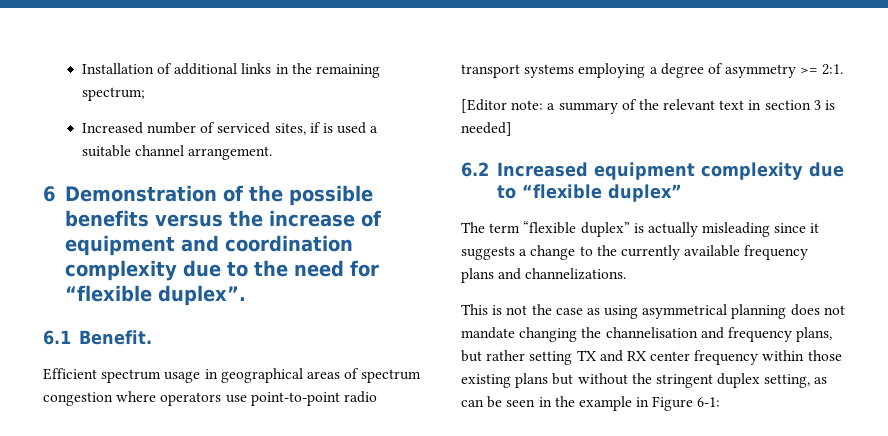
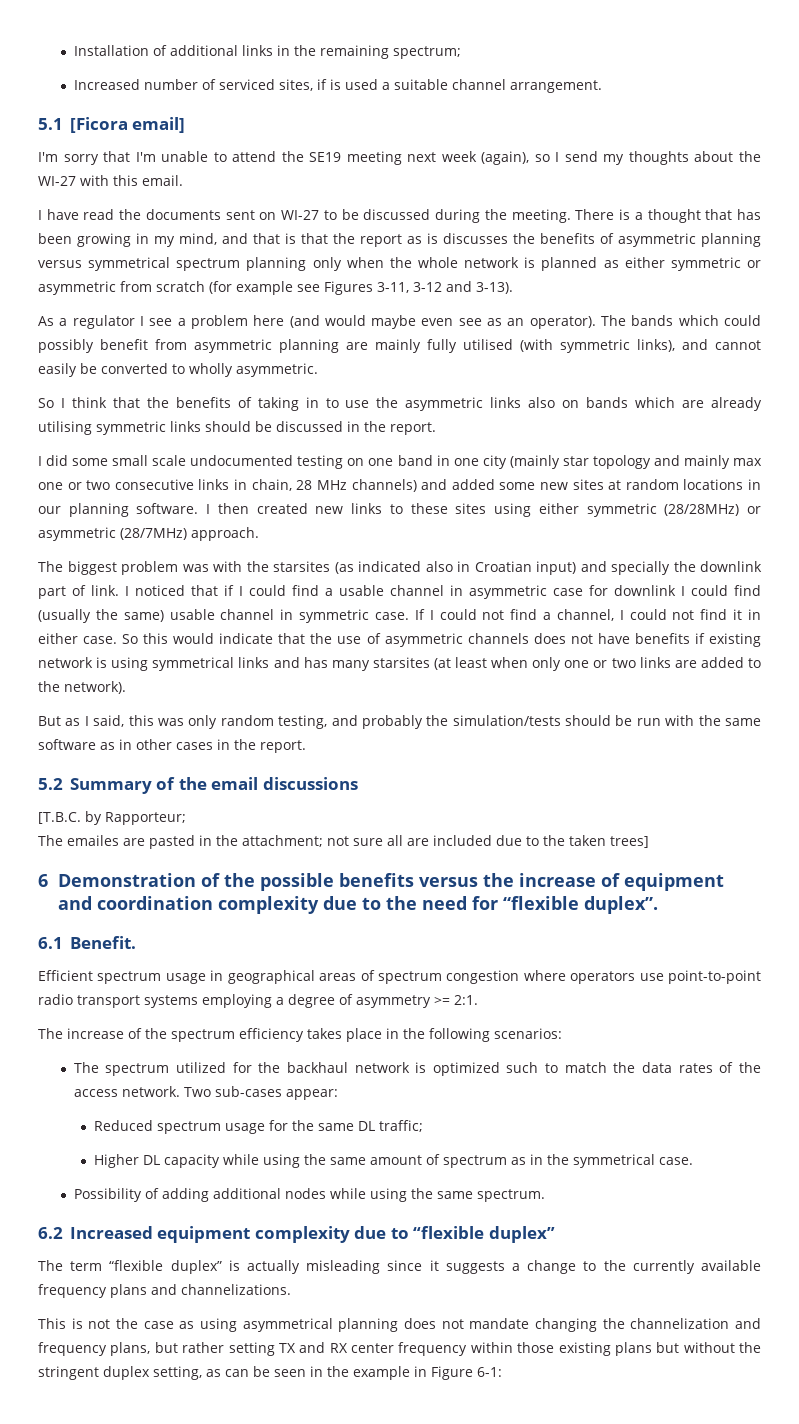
+ 5.1 [Ficora email]
+ I'm sorry that I'm unable to attend the SE19 meeting next week (again), so I send my thoughts about the WI-27 with this email.
+ I have read the documents sent on WI-27 to be discussed during the meeting. There is a thought that has been growing in my mind, and that is that the report as is discusses the benefits of asymmetric planning versus symmetrical spectrum planning only when the whole network is planned as either symmetric or asymmetric from scratch (for example see Figures 3-11, 3-12 and 3-13).
+ As a regulator I see a problem here (and would maybe even see as an operator). The bands which could possibly benefit from asymmetric planning are mainly fully utilised (with symmetric links), and cannot easily be converted to wholly asymmetric.
+ So I think that the benefits of taking in to use the asymmetric links also on bands which are already utilising symmetric links should be discussed in the report.
+ I did some small scale undocumented testing on one band in one city (mainly star topology and mainly max one or two consecutive links in chain, 28 MHz channels) and added some new sites at random locations in our planning software. I then created new links to these sites using either symmetric (28/28MHz) or asymmetric (28/7MHz) approach.
+ The biggest problem was with the starsites (as indicated also in Croatian input) and specially the downlink part of link. I noticed that if I could find a usable channel in asymmetric case for downlink I could find (usually the same) usable channel in symmetric case. If I could not find a channel, I could not find it in either case. So this would indicate that the use of asymmetric channels does not have benefits if existing network is using symmetrical links and has many starsites (at least when only one or two links are added to the network).
+ But as I said, this was only random testing, and probably the simulation/tests should be run with the same software as in other cases in the report.
+ 5.2 Summary of the email discussions
+ [T.B.C. by Rapporteur;
+ The emailes are pasted in the attachment; not sure all are included due to the taken trees]
- [Editor note: a summary of the relevant text in section 3 is needed]
+ The increase of the spectrum efficiency takes place in the following scenarios:
+ The spectrum utilized for the backhaul network is optimized such to match the data rates of the access network. Two sub-cases appear:
+ Reduced spectrum usage for the same DL traffic;
+ Higher DL capacity while using the same amount of spectrum as in the symmetrical case.
+ Possibility of adding additional nodes while using the same spectrum.
- This is not the case as using asymmetrical planning does not mandate changing the channelisation and frequency plans, but rather setting TX and RX center frequency within those existing plans but without the stringent duplex setting, as can be seen in the example in Figure 6-1:
+ This is not the case as using asymmetrical planning does not mandate changing the channelization and frequency plans, but rather setting TX and RX center frequency within those existing plans but without the stringent duplex setting, as can be seen in the example in Figure 6-1:

